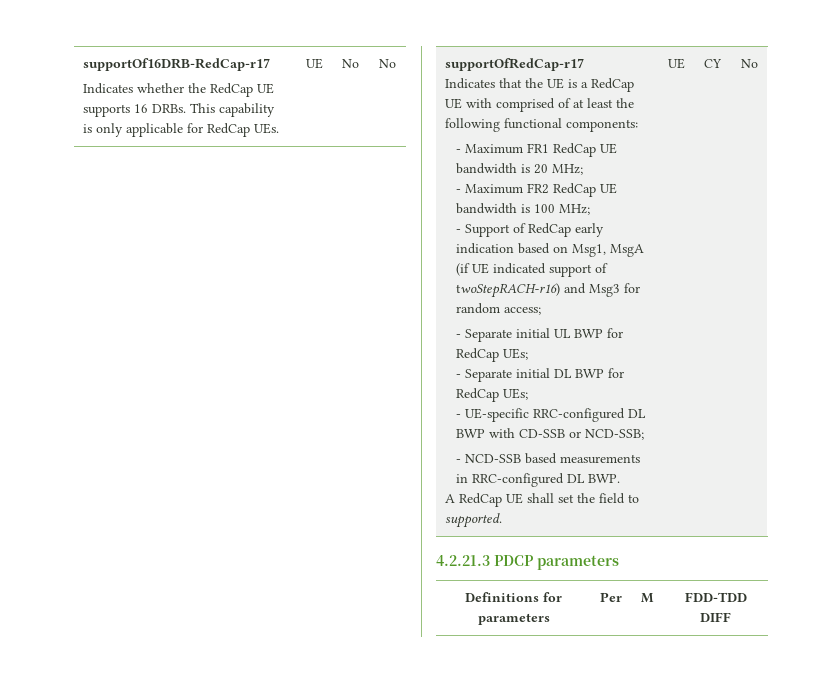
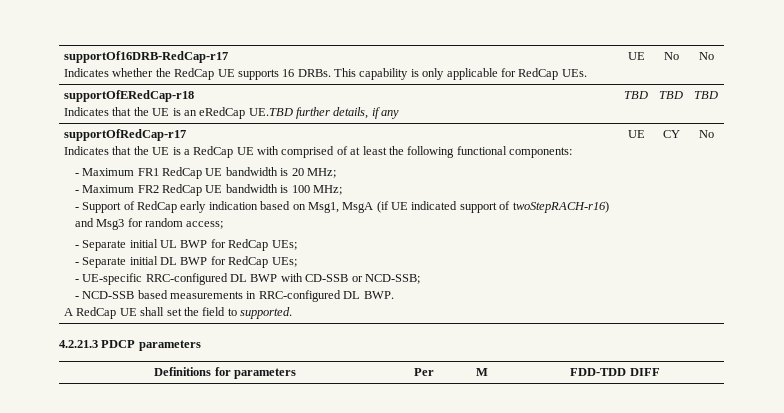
+ supportOfERedCap-r18
+ Indicates that the UE is an eRedCap UE.TBD further details, if any | TBD | TBD | TBD

